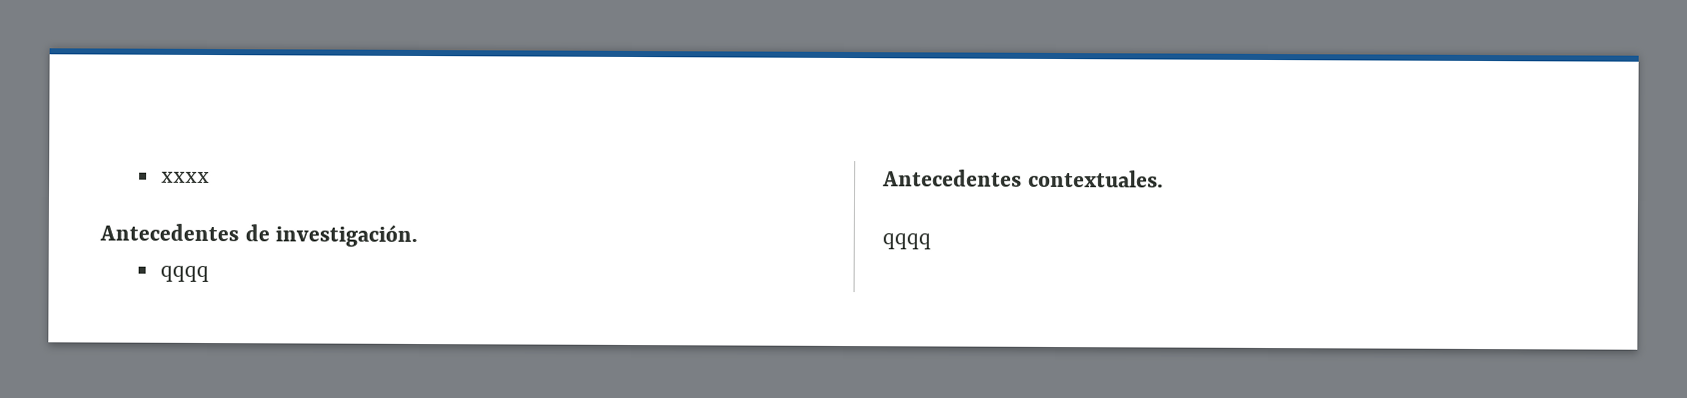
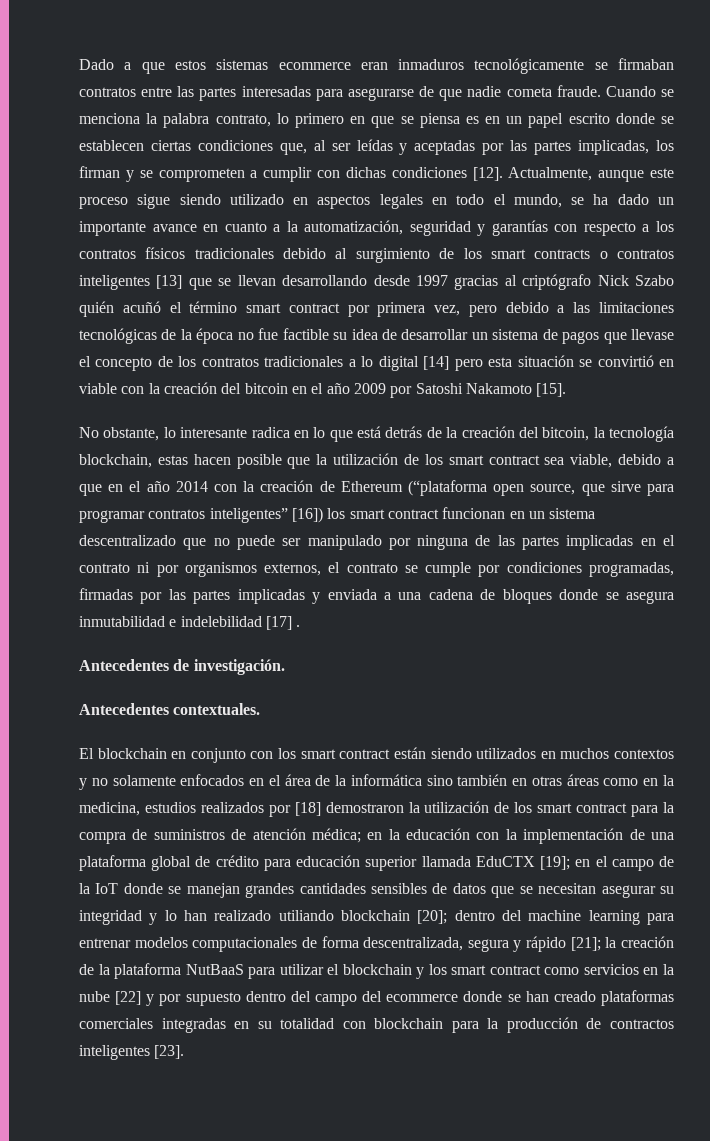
- xxxx
+ Dado a que estos sistemas ecommerce eran inmaduros tecnológicamente se firmaban contratos entre las partes interesadas para asegurarse de que nadie cometa fraude. Cuando se menciona la palabra contrato, lo primero en que se piensa es en un papel escrito donde se establecen ciertas condiciones que, al ser leídas y aceptadas por las partes implicadas, los firman y se comprometen a cumplir con dichas condiciones [12]. Actualmente, aunque este proceso sigue siendo utilizado en aspectos legales en todo el mundo, se ha dado un importante avance en cuanto a la automatización, seguridad y garantías con respecto a los contratos físicos tradicionales debido al surgimiento de los smart contracts o contratos inteligentes [13] que se llevan desarrollando desde 1997 gracias al criptógrafo Nick Szabo quién acuñó el término smart contract por primera vez, pero debido a las limitaciones tecnológicas de la época no fue factible su idea de desarrollar un sistema de pagos que llevase el concepto de los contratos tradicionales a lo digital [14] pero esta situación se convirtió en viable con la creación del bitcoin en el año 2009 por Satoshi Nakamoto [15].
+ No obstante, lo interesante radica en lo que está detrás de la creación del bitcoin, la tecnología blockchain, estas hacen posible que la utilización de los smart contract sea viable, debido a que en el año 2014 con la creación de Ethereum (“plataforma open source, que sirve para programar contratos inteligentes” [16]) los smart contract funcionan en un sistema descentralizado que no puede ser manipulado por ninguna de las partes implicadas en el contrato ni por organismos externos, el contrato se cumple por condiciones programadas, firmadas por las partes implicadas y enviada a una cadena de bloques donde se asegura inmutabilidad e indelebilidad [17] .
  Antecedentes de investigación.
- qqqq
  Antecedentes contextuales.
- qqqq
+ El blockchain en conjunto con los smart contract están siendo utilizados en muchos contextos y no solamente enfocados en el área de la informática sino también en otras áreas como en la medicina, estudios realizados por [18] demostraron la utilización de los smart contract para la compra de suministros de atención médica; en la educación con la implementación de una plataforma global de crédito para educación superior llamada EduCTX [19]; en el campo de la IoT donde se manejan grandes cantidades sensibles de datos que se necesitan asegurar su integridad y lo han realizado utiliando blockchain [20]; dentro del machine learning para entrenar modelos computacionales de forma descentralizada, segura y rápido [21]; la creación de la plataforma NutBaaS para utilizar el blockchain y los smart contract como servicios en la nube [22] y por supuesto dentro del campo del ecommerce donde se han creado plataformas comerciales integradas en su totalidad con blockchain para la producción de contractos inteligentes [23].

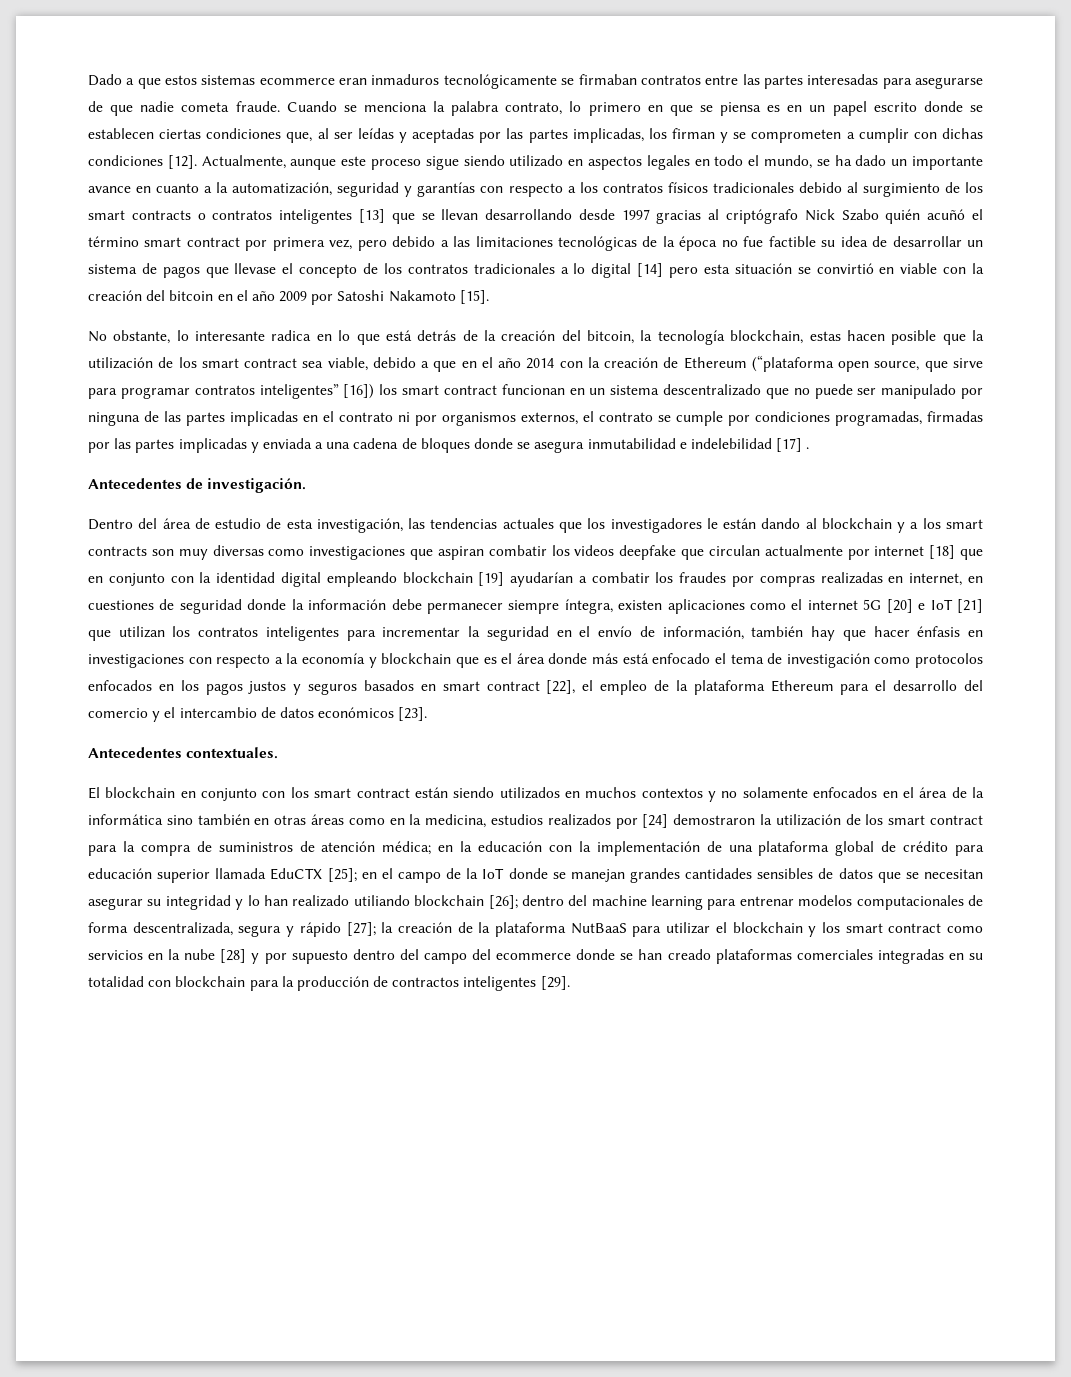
+ Dentro del área de estudio de esta investigación, las tendencias actuales que los investigadores le están dando al blockchain y a los smart contracts son muy diversas como investigaciones que aspiran combatir los videos deepfake que circulan actualmente por internet [18] que en conjunto con la identidad digital empleando blockchain [19] ayudarían a combatir los fraudes por compras realizadas en internet, en cuestiones de seguridad donde la información debe permanecer siempre íntegra, existen aplicaciones como el internet 5G [20] e IoT [21] que utilizan los contratos inteligentes para incrementar la seguridad en el envío de información, también hay que hacer énfasis en investigaciones con respecto a la economía y blockchain que es el área donde más está enfocado el tema de investigación como protocolos enfocados en los pagos justos y seguros basados en smart contract [22], el empleo de la plataforma Ethereum para el desarrollo del comercio y el intercambio de datos económicos [23].
- El blockchain en conjunto con los smart contract están siendo utilizados en muchos contextos y no solamente enfocados en el área de la informática sino también en otras áreas como en la medicina, estudios realizados por [18] demostraron la utilización de los smart contract para la compra de suministros de atención médica;
+ El blockchain en conjunto con los smart contract están siendo utilizados en muchos contextos y no solamente enfocados en el área de la informática sino también en otras áreas como en la medicina, estudios realizados por [24] demostraron la utilización de los smart contract para la compra de suministros de atención médica;
- en la educación con la implementación de una plataforma global de crédito para educación superior llamada EduCTX [19];
+ en la educación con la implementación de una plataforma global de crédito para educación superior llamada EduCTX [25];
- en el campo de la IoT donde se manejan grandes cantidades sensibles de datos que se necesitan asegurar su integridad y lo han realizado utiliando blockchain [20];
+ en el campo de la IoT donde se manejan grandes cantidades sensibles de datos que se necesitan asegurar su integridad y lo han realizado utiliando blockchain [26];
- dentro del machine learning para entrenar modelos computacionales de forma descentralizada, segura y rápido [21];
+ dentro del machine learning para entrenar modelos computacionales de forma descentralizada, segura y rápido [27];
- la creación de la plataforma NutBaaS para utilizar el blockchain y los smart contract como servicios en la nube [22] y por supuesto dentro del campo del ecommerce donde se han creado plataformas comerciales integradas en su totalidad con blockchain para la producción de contractos inteligentes [23].
+ la creación de la plataforma NutBaaS para utilizar el blockchain y los smart contract como servicios en la nube [28] y por supuesto dentro del campo del ecommerce donde se han creado plataformas comerciales integradas en su totalidad con blockchain para la producción de contractos inteligentes [29].

